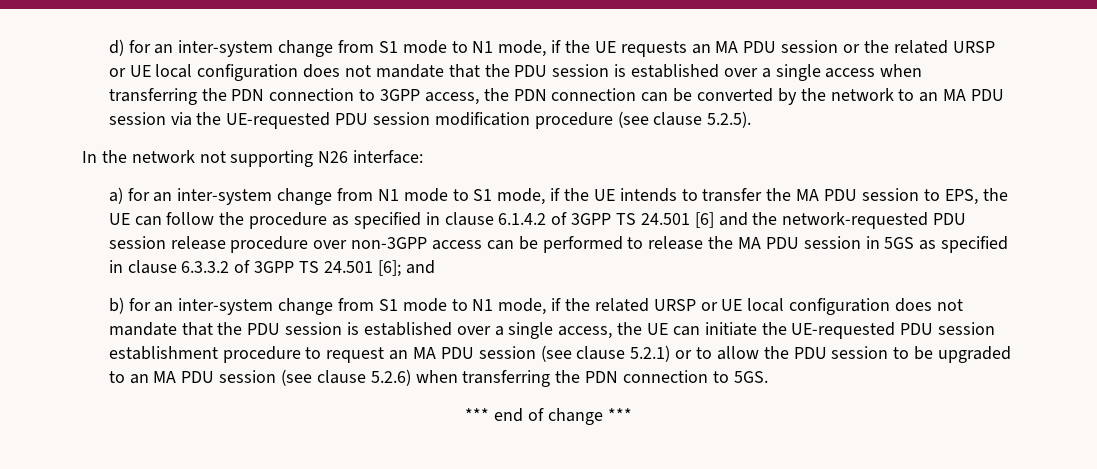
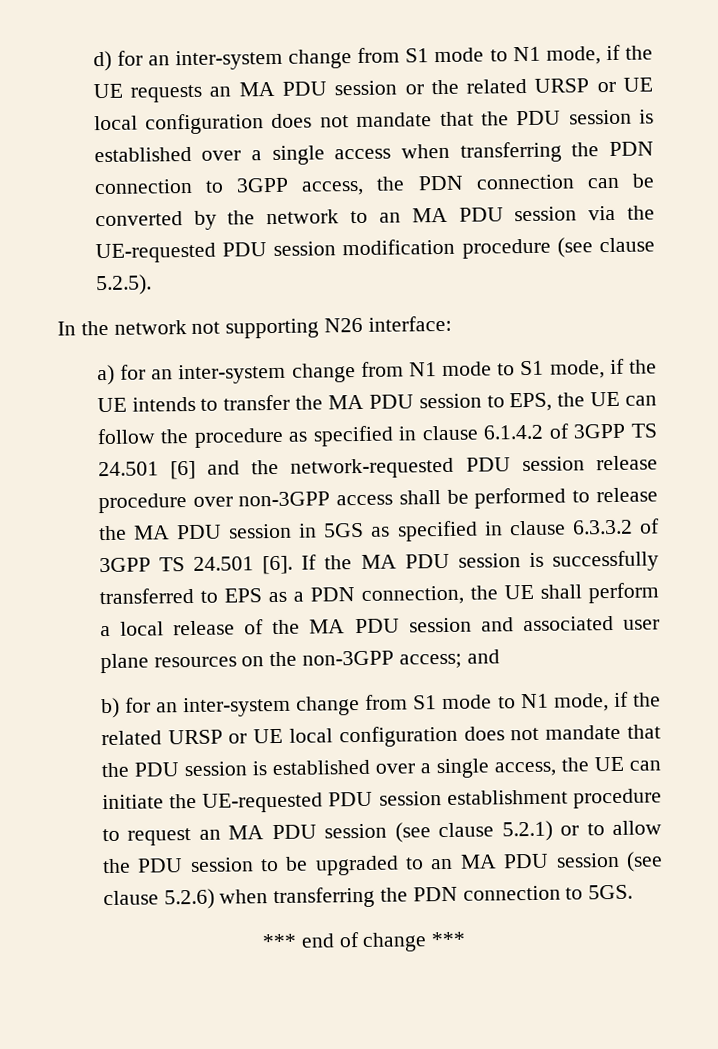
- a) for an inter-system change from N1 mode to S1 mode, if the UE intends to transfer the MA PDU session to EPS, the UE can follow the procedure as specified in clause 6.1.4.2 of 3GPP TS 24.501 [6] and the network-requested PDU session release procedure over non-3GPP access can be performed to release the MA PDU session in 5GS as specified in clause 6.3.3.2 of 3GPP TS 24.501 [6];
+ a) for an inter-system change from N1 mode to S1 mode, if the UE intends to transfer the MA PDU session to EPS, the UE can follow the procedure as specified in clause 6.1.4.2 of 3GPP TS 24.501 [6] and the network-requested PDU session release procedure over non-3GPP access shall be performed to release the MA PDU session in 5GS as specified in clause 6.3.3.2 of 3GPP TS 24.501 [6]. If the MA PDU session is successfully transferred to EPS as a PDN connection, the UE shall perform a local release of the MA PDU session and associated user plane resources on the non-3GPP access;

